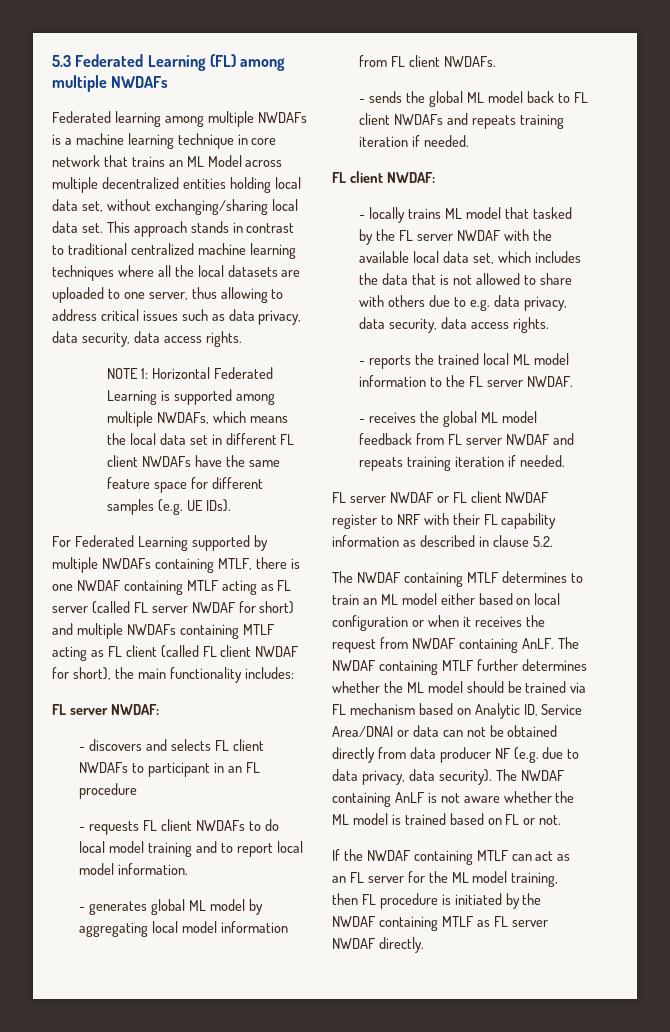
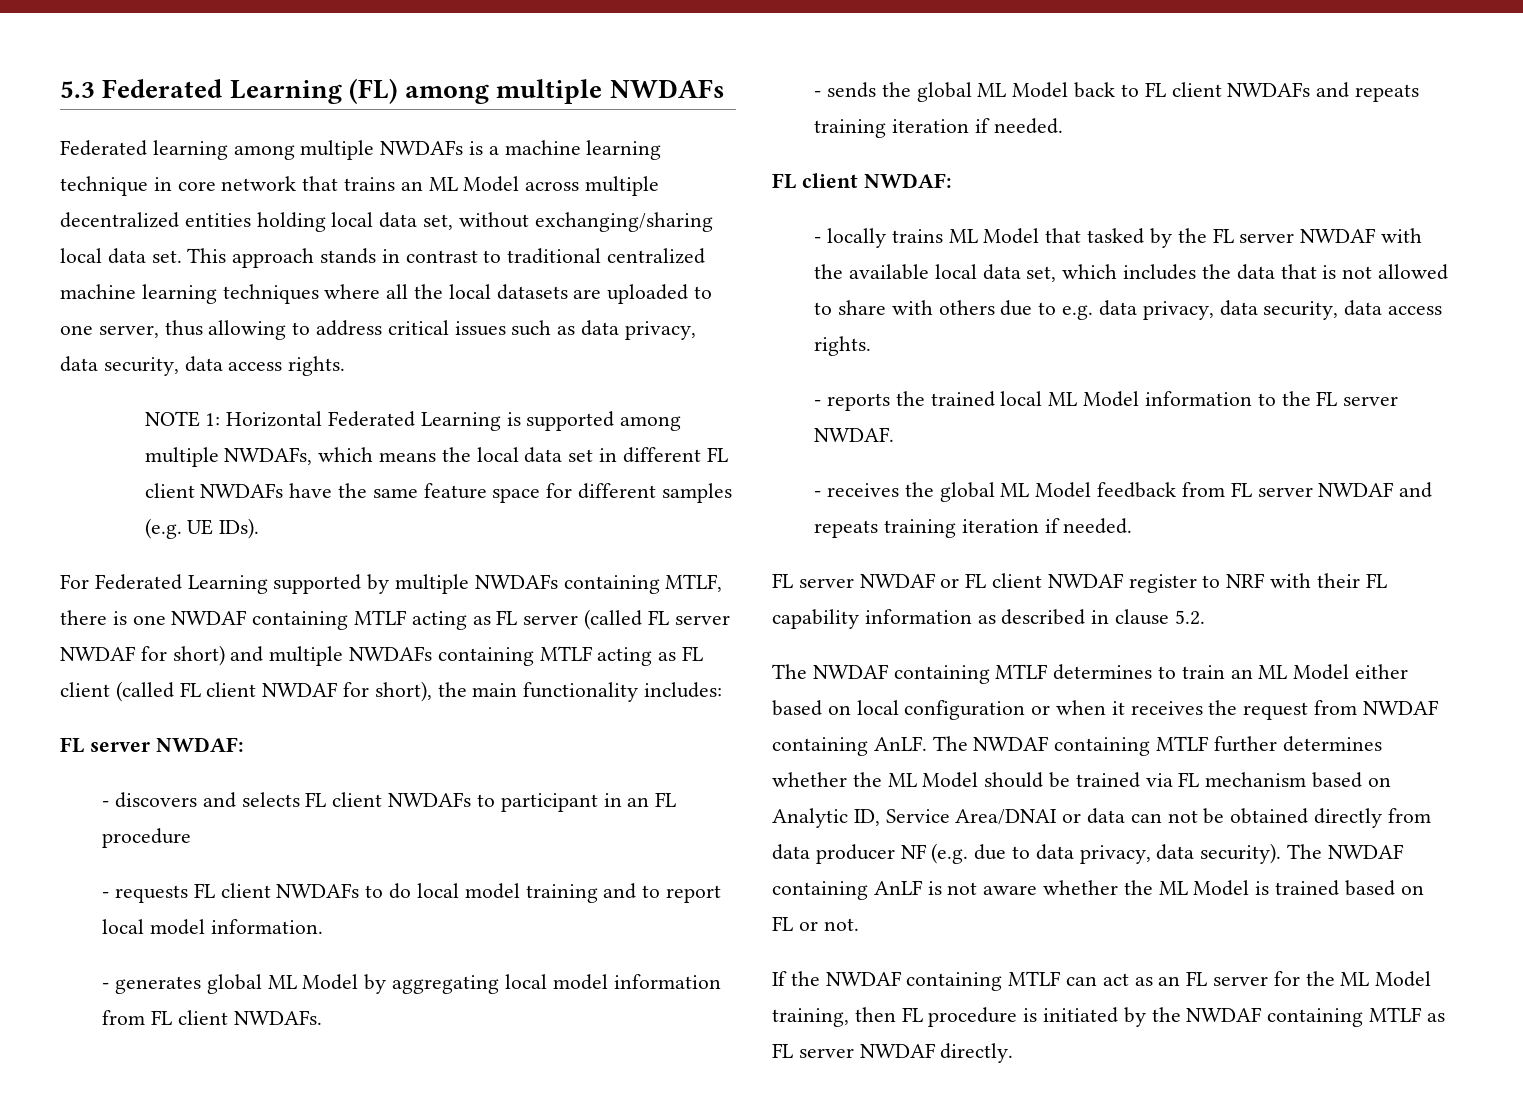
- - generates global ML model by aggregating local model information from FL client NWDAFs.
+ - generates global ML Model by aggregating local model information from FL client NWDAFs.
- - sends the global ML model back to FL client NWDAFs and repeats training iteration if needed.
+ - sends the global ML Model back to FL client NWDAFs and repeats training iteration if needed.
- - locally trains ML model that tasked by the FL server NWDAF with the available local data set, which includes the data that is not allowed to share with others due to e.g. data privacy, data security, data access rights.
+ - locally trains ML Model that tasked by the FL server NWDAF with the available local data set, which includes the data that is not allowed to share with others due to e.g. data privacy, data security, data access rights.
- - reports the trained local ML model information to the FL server NWDAF.
+ - reports the trained local ML Model information to the FL server NWDAF.
- - receives the global ML model feedback from FL server NWDAF and repeats training iteration if needed.
+ - receives the global ML Model feedback from FL server NWDAF and repeats training iteration if needed.
- The NWDAF containing MTLF determines to train an ML model either based on local configuration or when it receives the request from NWDAF containing AnLF.
+ The NWDAF containing MTLF determines to train an ML Model either based on local configuration or when it receives the request from NWDAF containing AnLF.
- The NWDAF containing MTLF further determines whether the ML model should be trained via FL mechanism based on Analytic ID, Service Area/DNAI or data can not be obtained directly from data producer NF (e.g. due to data privacy, data security).
+ The NWDAF containing MTLF further determines whether the ML Model should be trained via FL mechanism based on Analytic ID, Service Area/DNAI or data can not be obtained directly from data producer NF (e.g. due to data privacy, data security).
- The NWDAF containing AnLF is not aware whether the ML model is trained based on FL or not.
+ The NWDAF containing AnLF is not aware whether the ML Model is trained based on FL or not.
- If the NWDAF containing MTLF can act as an FL server for the ML model training, then FL procedure is initiated by the NWDAF containing MTLF as FL server NWDAF directly.
+ If the NWDAF containing MTLF can act as an FL server for the ML Model training, then FL procedure is initiated by the NWDAF containing MTLF as FL server NWDAF directly.

